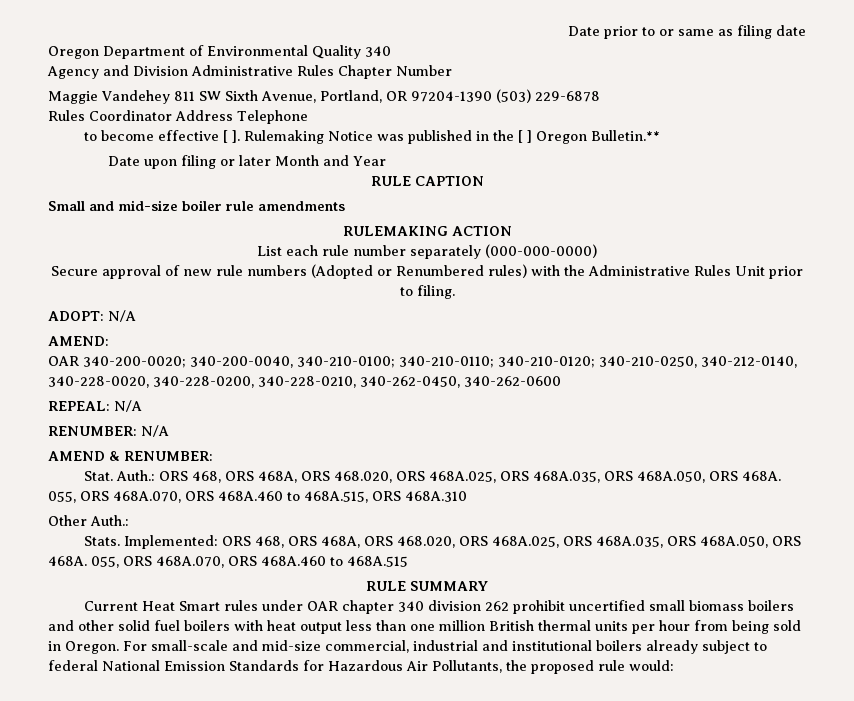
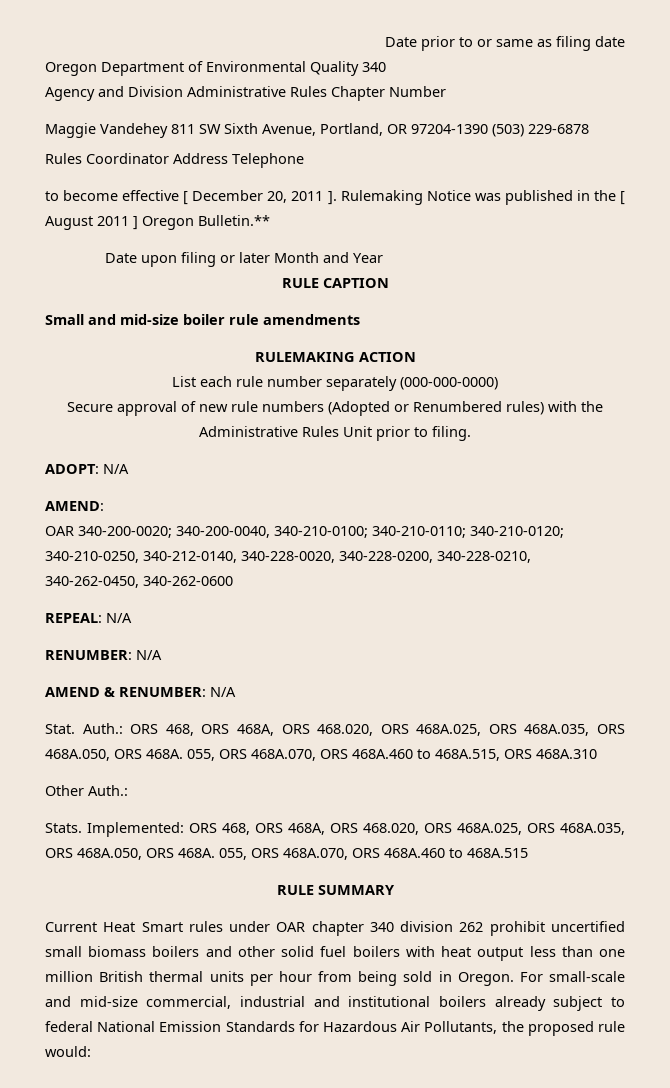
- to become effective [ ].
+ to become effective [ December 20, 2011 ].
- Rulemaking Notice was published in the [ ] Oregon Bulletin.**
+ Rulemaking Notice was published in the [ August 2011 ] Oregon Bulletin.**
- AMEND & RENUMBER:
+ AMEND & RENUMBER: N/A

